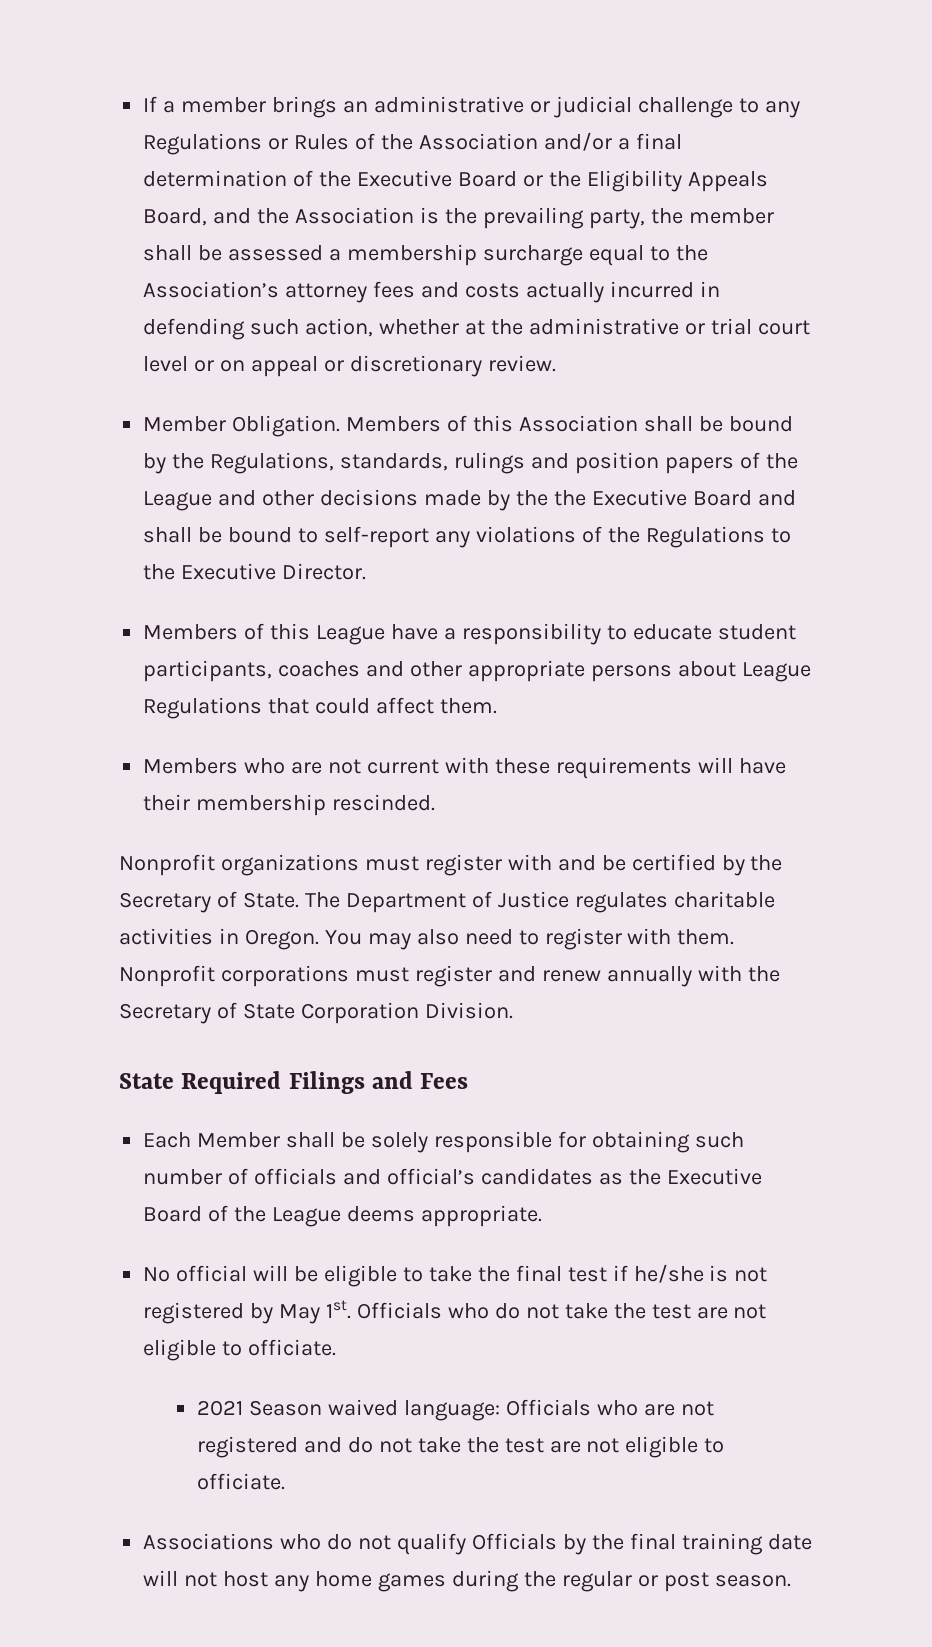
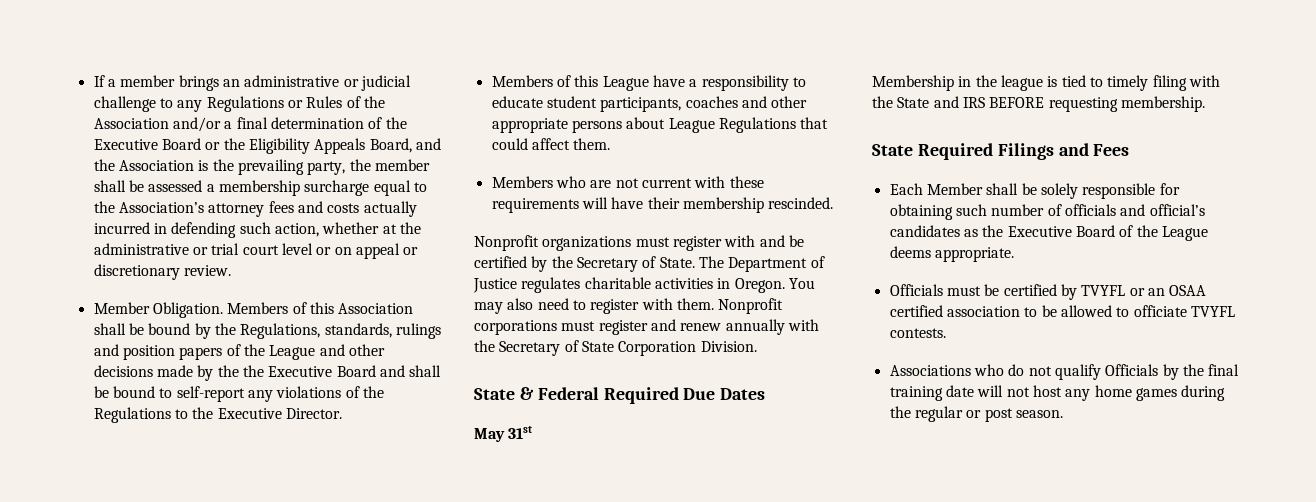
+ State & Federal Required Due Dates
+ May 31st
+ Membership in the league is tied to timely filing with the State and IRS BEFORE requesting membership.
- No official will be eligible to take the final test if he/she is not registered by May 1st. Officials who do not take the test are not eligible to officiate.
- 2021 Season waived language: Officials who are not registered and do not take the test are not eligible to officiate.
+ Officials must be certified by TVYFL or an OSAA certified association to be allowed to officiate TVYFL contests.

